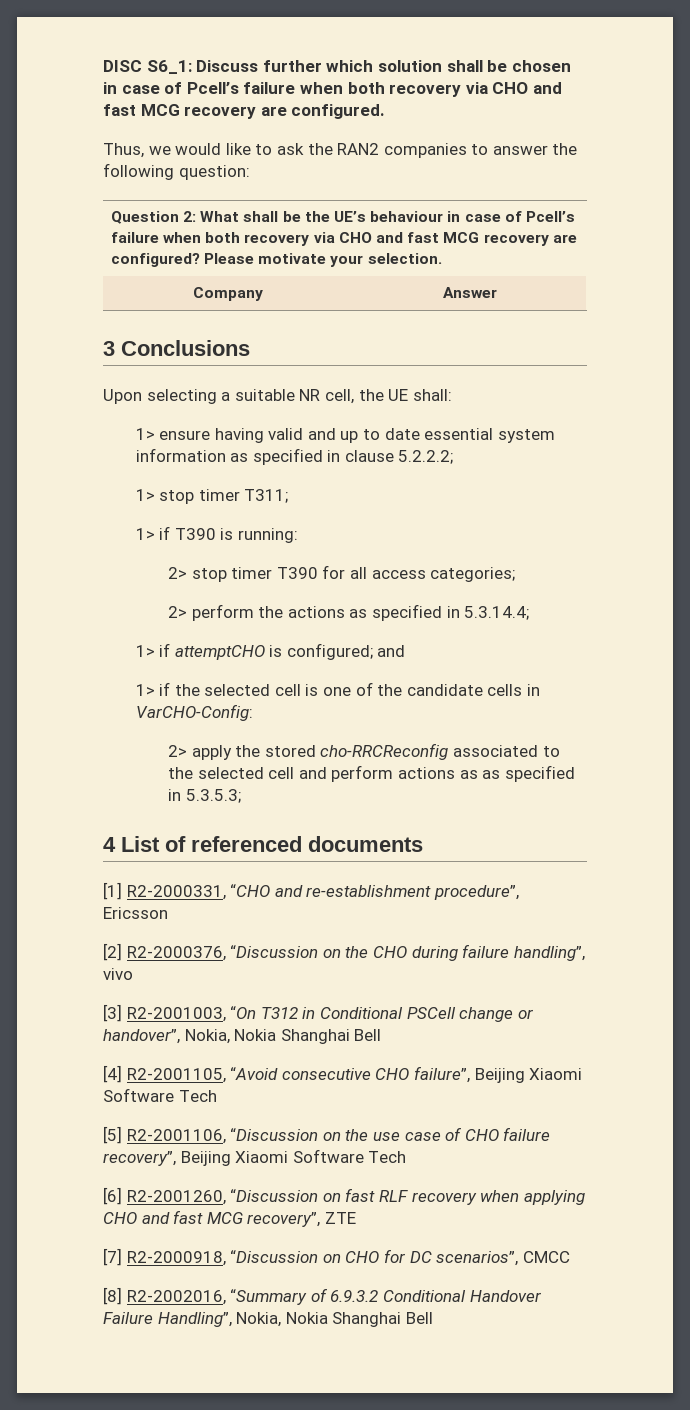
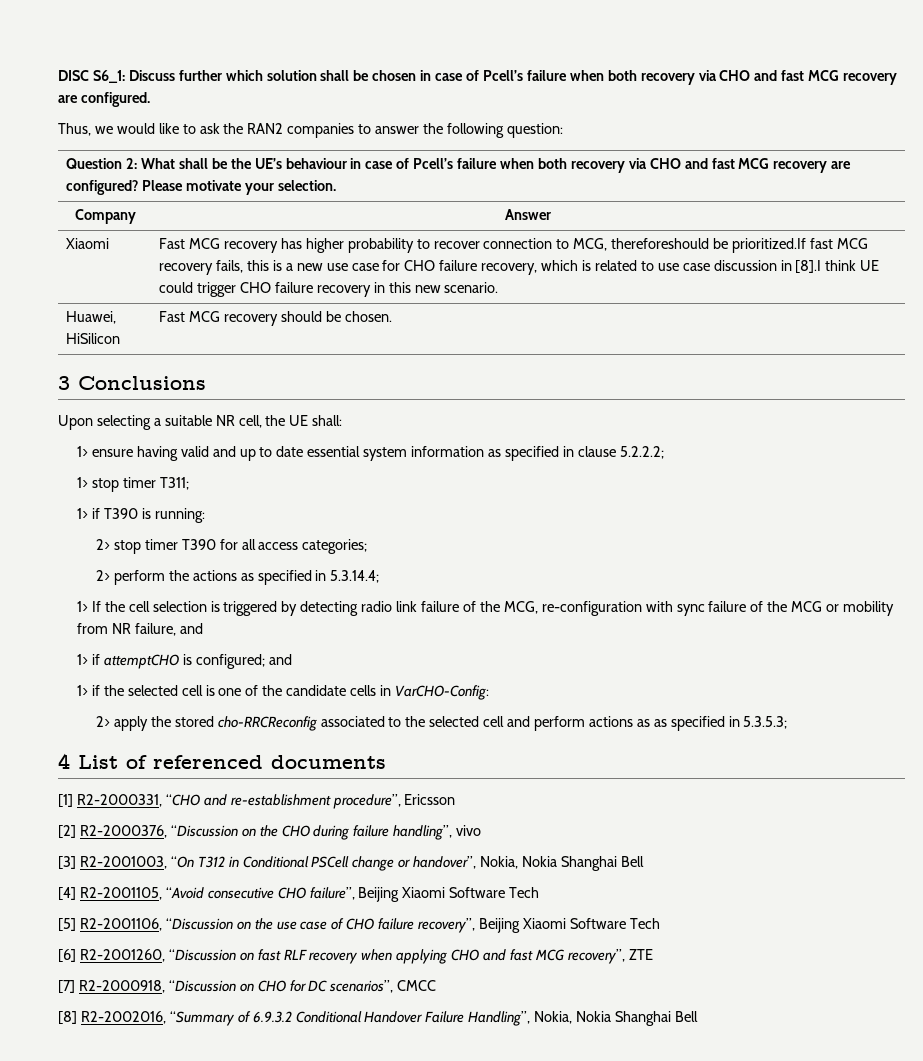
+ Xiaomi | Fast MCG recovery has higher probability to recover connection to MCG, thereforeshould be prioritized.If fast MCG recovery fails, this is a new use case for CHO failure recovery, which is related to use case discussion in [8].I think UE could trigger CHO failure recovery in this new scenario.
+ Huawei, HiSilicon | Fast MCG recovery should be chosen.
+ 1> If the cell selection is triggered by detecting radio link failure of the MCG, re-configuration with sync failure of the MCG or mobility from NR failure, and

